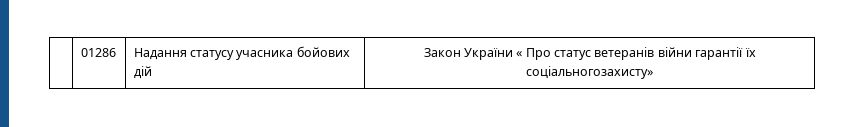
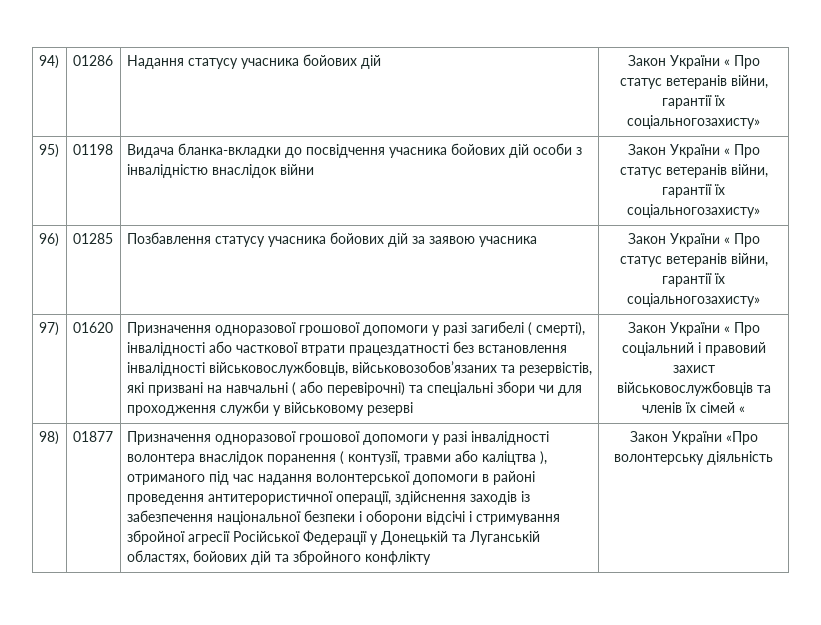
- | 01286 | Надання статусу учасника бойових дій | Закон України « Про статус ветеранів війни гарантії їх соціальногозахисту»
+ 94) | 01286 | Надання статусу учасника бойових дій | Закон України « Про статус ветеранів війни, гарантії їх соціальногозахисту»
+ 95) | 01198 | Видача бланка-вкладки до посвідчення учасника бойових дій особи з інвалідністю внаслідок війни | Закон України « Про статус ветеранів війни, гарантії їх соціальногозахисту»
+ 96) | 01285 | Позбавлення статусу учасника бойових дій за заявою учасника | Закон України « Про статус ветеранів війни, гарантії їх соціальногозахисту»
+ 97) | 01620 | Призначення одноразової грошової допомоги у разі загибелі ( смерті), інвалідності або часткової втрати працездатності без встановлення інвалідності військовослужбовців, військовозобов’язаних та резервістів, які призвані на навчальні ( або перевірочні) та спеціальні збори чи для проходження служби у військовому резерві | Закон України « Про соціальний і правовий захист військовослужбовців та членів їх сімей «
+ 98) | 01877 | Призначення одноразової грошової допомоги у разі інвалідності волонтера внаслідок поранення ( контузії, травми або каліцтва ), отриманого під час надання волонтерської допомоги в районі проведення антитерористичної операції, здійснення заходів із забезпечення національної безпеки і оборони відсічі і стримування збройної агресії Російської Федерації у Донецькій та Луганській областях, бойових дій та збройного конфлікту | Закон України «Про волонтерську діяльність

